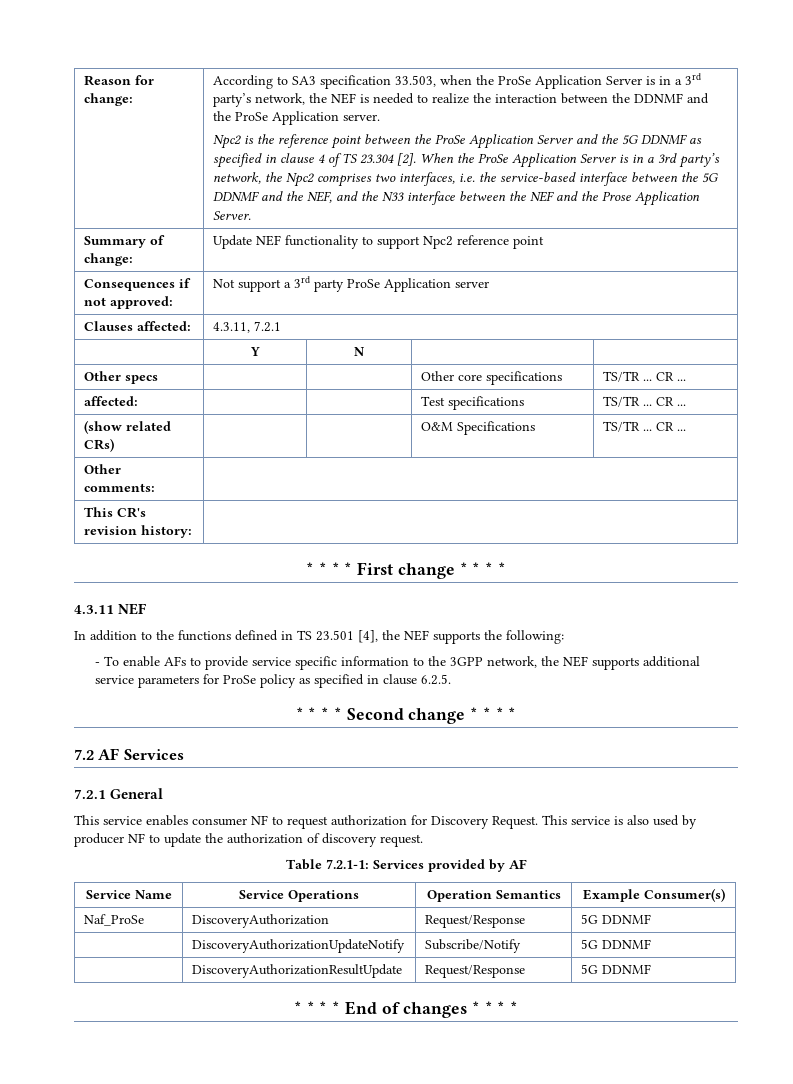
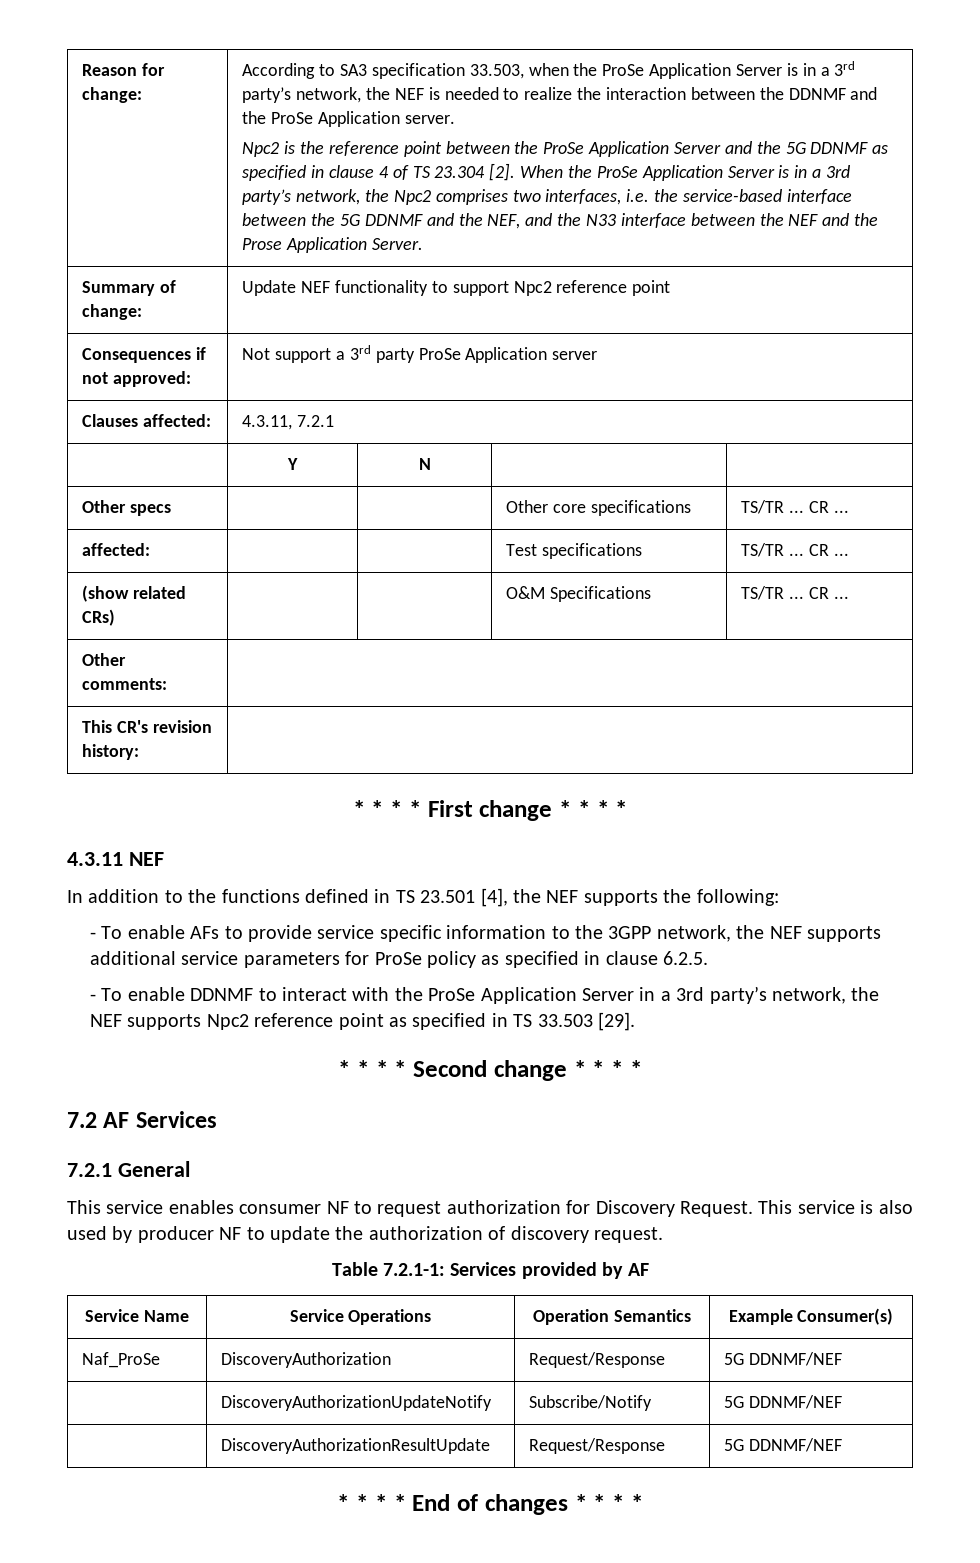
+ - To enable DDNMF to interact with the ProSe Application Server in a 3rd party’s network, the NEF supports Npc2 reference point as specified in TS 33.503 [29].
- Naf_ProSe | DiscoveryAuthorization | Request/Response | 5G DDNMF
+ Naf_ProSe | DiscoveryAuthorization | Request/Response | 5G DDNMF/NEF
- | DiscoveryAuthorizationUpdateNotify | Subscribe/Notify | 5G DDNMF
+ | DiscoveryAuthorizationUpdateNotify | Subscribe/Notify | 5G DDNMF/NEF
- | DiscoveryAuthorizationResultUpdate | Request/Response | 5G DDNMF
+ | DiscoveryAuthorizationResultUpdate | Request/Response | 5G DDNMF/NEF

